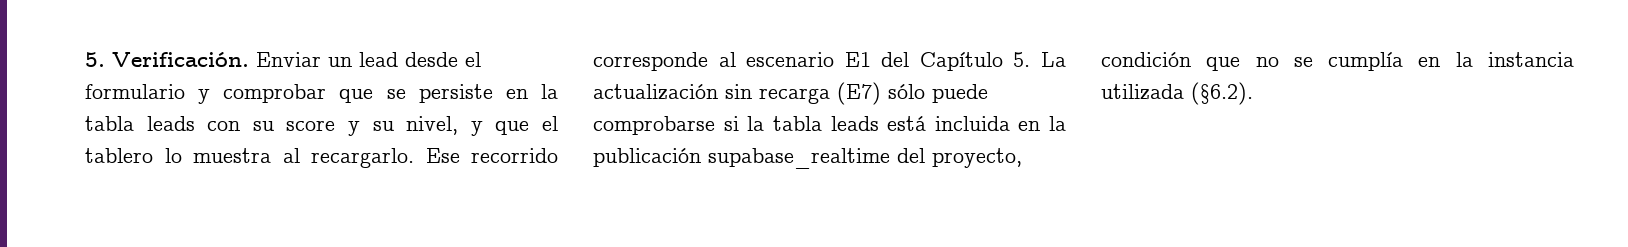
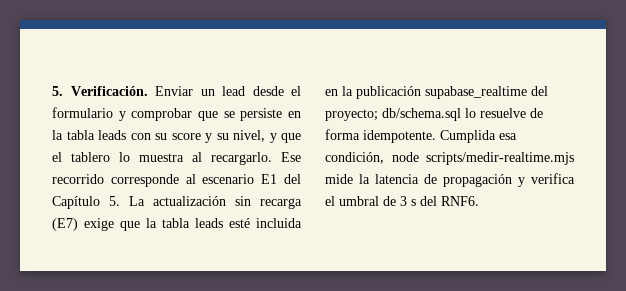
- Ese recorrido corresponde al escenario E1 del Capítulo 5. La actualización sin recarga (E7) sólo puede comprobarse si la tabla leads está incluida en la publicación supabase_realtime del proyecto, condición que no se cumplía en la instancia utilizada (§6.2).
+ Ese recorrido corresponde al escenario E1 del Capítulo 5. La actualización sin recarga (E7) exige que la tabla leads esté incluida en la publicación supabase_realtime del proyecto; db/schema.sql lo resuelve de forma idempotente. Cumplida esa condición, node scripts/medir-realtime.mjs mide la latencia de propagación y verifica el umbral de 3 s del RNF6.

